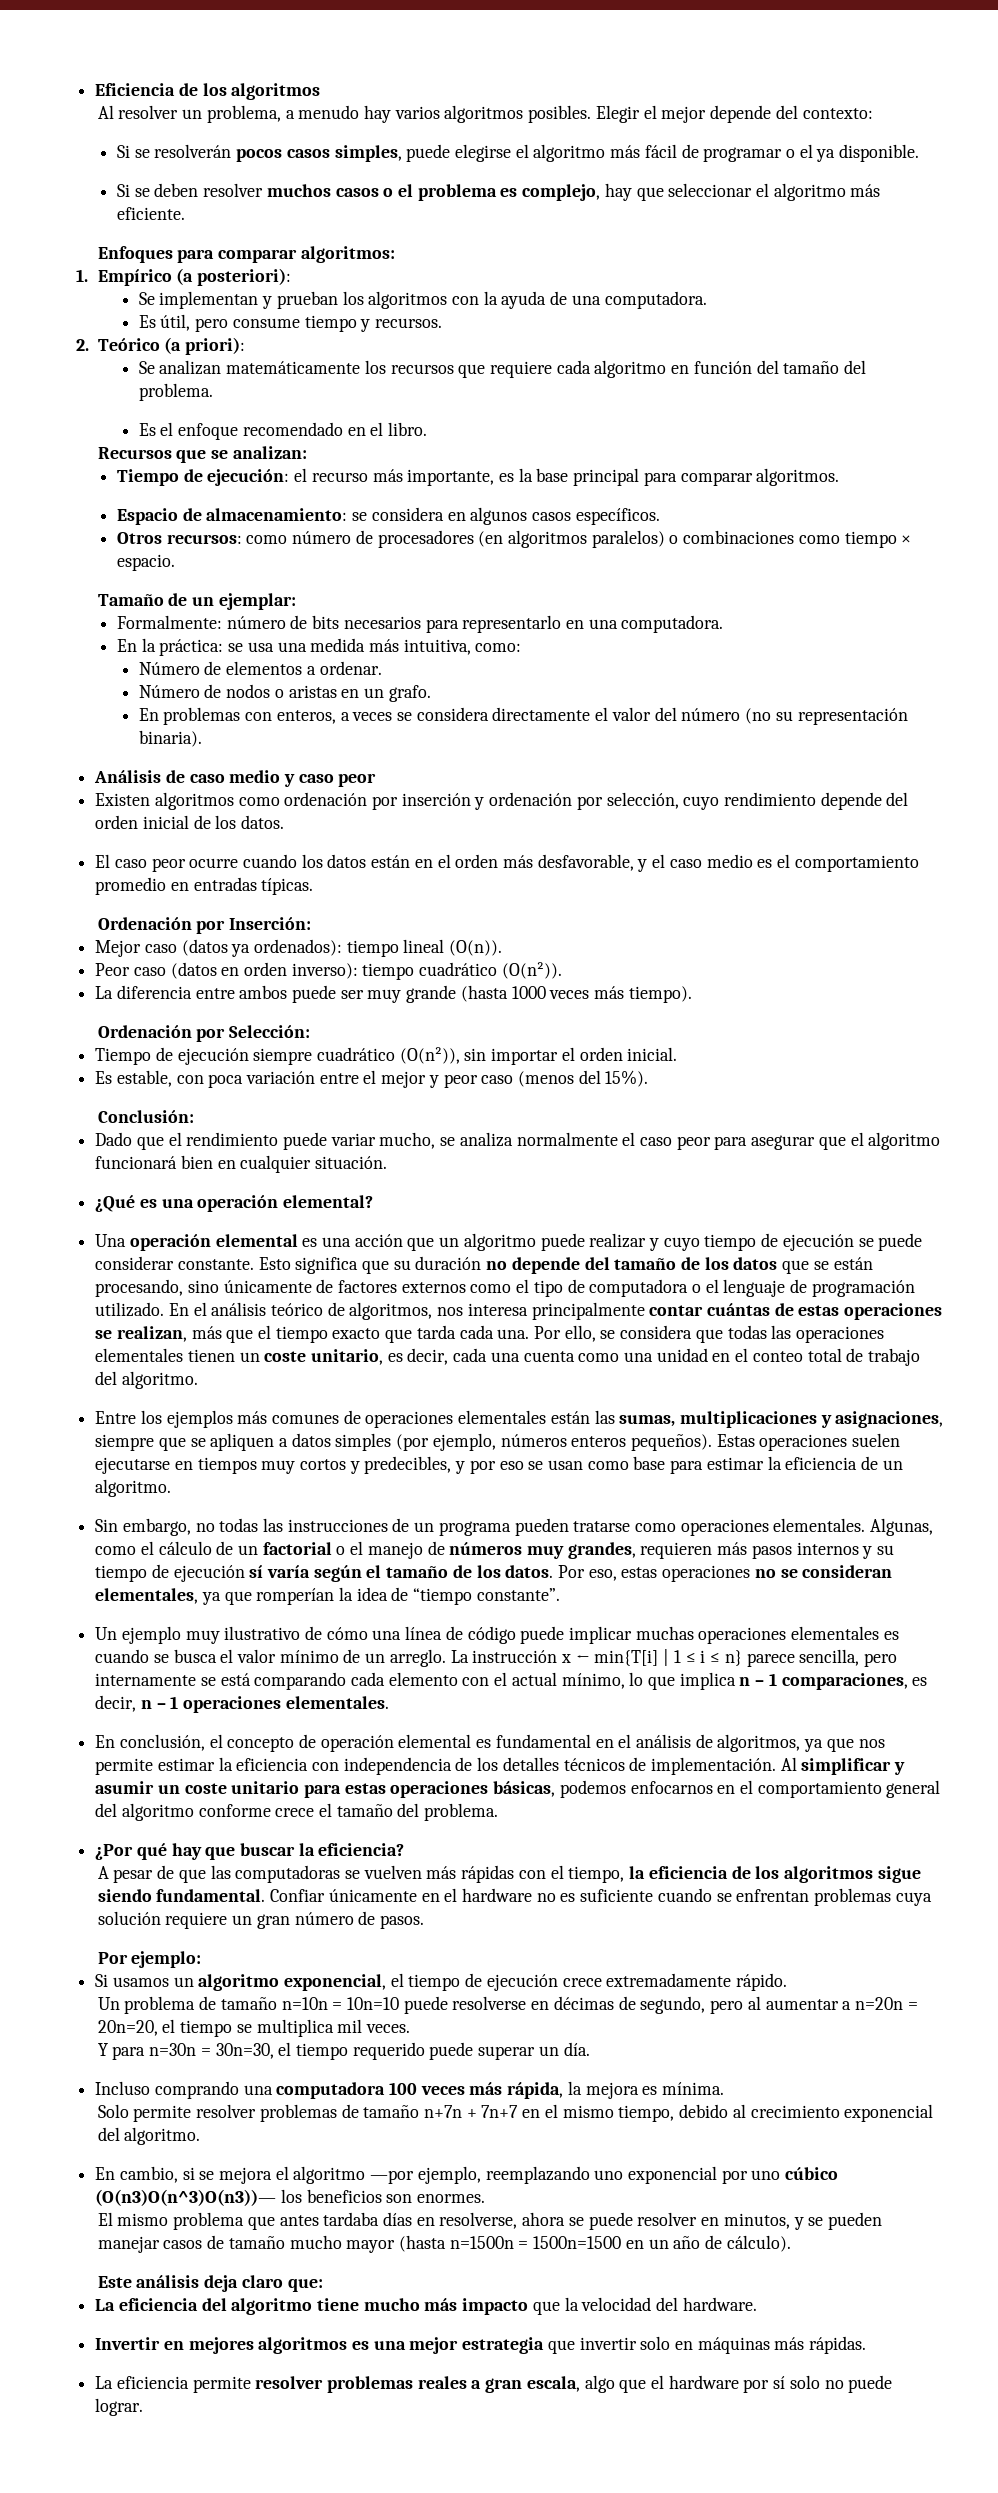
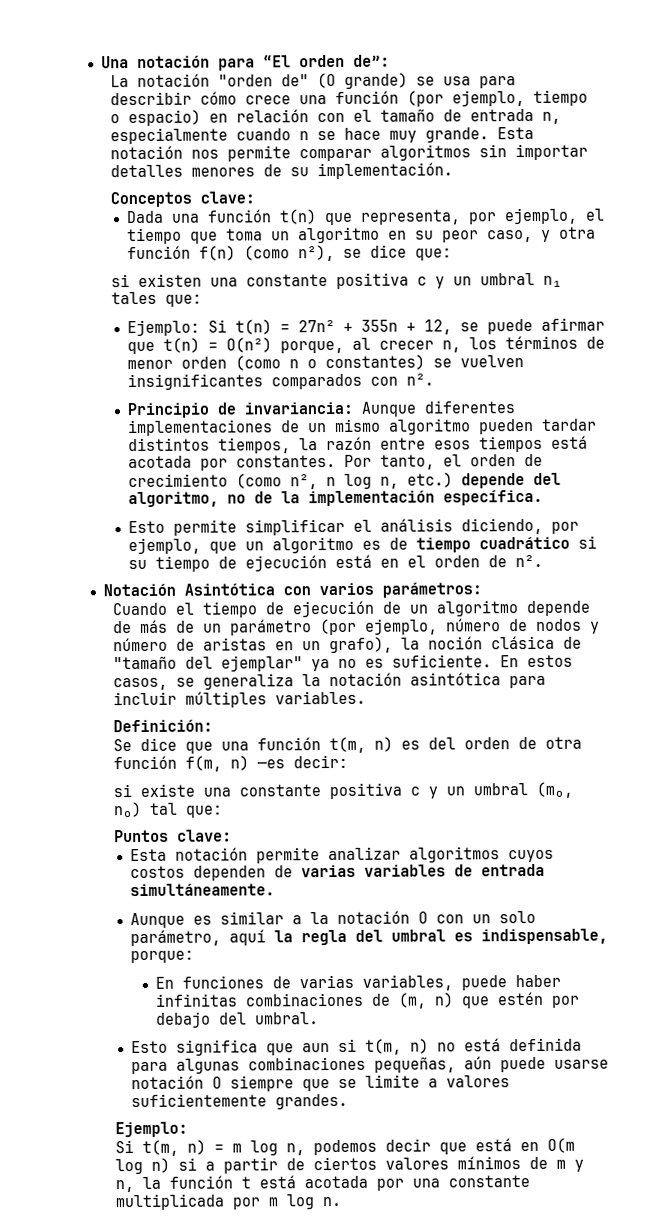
- Eficiencia de los algoritmos
- Al resolver un problema, a menudo hay varios algoritmos posibles. Elegir el mejor depende del contexto:
- Si se resolverán pocos casos simples, puede elegirse el algoritmo más fácil de programar o el ya disponible.
- Si se deben resolver muchos casos o el problema es complejo, hay que seleccionar el algoritmo más eficiente.
- Enfoques para comparar algoritmos:
- 1. Empírico (a posteriori):
- Se implementan y prueban los algoritmos con la ayuda de una computadora.
- Es útil, pero consume tiempo y recursos.
- 2. Teórico (a priori):
- Se analizan matemáticamente los recursos que requiere cada algoritmo en función del tamaño del problema.
- Es el enfoque recomendado en el libro.
- Recursos que se analizan:
- Tiempo de ejecución: el recurso más importante, es la base principal para comparar algoritmos.
- Espacio de almacenamiento: se considera en algunos casos específicos.
- Otros recursos: como número de procesadores (en algoritmos paralelos) o combinaciones como tiempo × espacio.
- Tamaño de un ejemplar:
- Formalmente: número de bits necesarios para representarlo en una computadora.
- En la práctica: se usa una medida más intuitiva, como:
- Número de elementos a ordenar.
- Número de nodos o aristas en un grafo.
- En problemas con enteros, a veces se considera directamente el valor del número (no su representación binaria).
- Análisis de caso medio y caso peor
- Existen algoritmos como ordenación por inserción y ordenación por selección, cuyo rendimiento depende del orden inicial de los datos.
- El caso peor ocurre cuando los datos están en el orden más desfavorable, y el caso medio es el comportamiento promedio en entradas típicas.
- Ordenación por Inserción:
- Mejor caso (datos ya ordenados): tiempo lineal (O(n)).
- Peor caso (datos en orden inverso): tiempo cuadrático (O(n²)).
- La diferencia entre ambos puede ser muy grande (hasta 1000 veces más tiempo).
- Ordenación por Selección:
- Tiempo de ejecución siempre cuadrático (O(n²)), sin importar el orden inicial.
- Es estable, con poca variación entre el mejor y peor caso (menos del 15%).
- Conclusión:
- Dado que el rendimiento puede variar mucho, se analiza normalmente el caso peor para asegurar que el algoritmo funcionará bien en cualquier situación.
- ¿Qué es una operación elemental?
- Una operación elemental es una acción que un algoritmo puede realizar y cuyo tiempo de ejecución se puede considerar constante. Esto significa que su duración no depende del tamaño de los datos que se están procesando, sino únicamente de factores externos como el tipo de computadora o el lenguaje de programación utilizado. En el análisis teórico de algoritmos, nos interesa principalmente contar cuántas de estas operaciones se realizan, más que el tiempo exacto que tarda cada una. Por ello, se considera que todas las operaciones elementales tienen un coste unitario, es decir, cada una cuenta como una unidad en el conteo total de trabajo del algoritmo.
- Entre los ejemplos más comunes de operaciones elementales están las sumas, multiplicaciones y asignaciones, siempre que se apliquen a datos simples (por ejemplo, números enteros pequeños). Estas operaciones suelen ejecutarse en tiempos muy cortos y predecibles, y por eso se usan como base para estimar la eficiencia de un algoritmo.
- Sin embargo, no todas las instrucciones de un programa pueden tratarse como operaciones elementales. Algunas, como el cálculo de un factorial o el manejo de números muy grandes, requieren más pasos internos y su tiempo de ejecución sí varía según el tamaño de los datos. Por eso, estas operaciones no se consideran elementales, ya que romperían la idea de “tiempo constante”.
- Un ejemplo muy ilustrativo de cómo una línea de código puede implicar muchas operaciones elementales es cuando se busca el valor mínimo de un arreglo. La instrucción x ← min{T[i] | 1 ≤ i ≤ n} parece sencilla, pero internamente se está comparando cada elemento con el actual mínimo, lo que implica n – 1 comparaciones, es decir, n – 1 operaciones elementales.
- En conclusión, el concepto de operación elemental es fundamental en el análisis de algoritmos, ya que nos permite estimar la eficiencia con independencia de los detalles técnicos de implementación. Al simplificar y asumir un coste unitario para estas operaciones básicas, podemos enfocarnos en el comportamiento general del algoritmo conforme crece el tamaño del problema.
- ¿Por qué hay que buscar la eficiencia?
- A pesar de que las computadoras se vuelven más rápidas con el tiempo, la eficiencia de los algoritmos sigue siendo fundamental. Confiar únicamente en el hardware no es suficiente cuando se enfrentan problemas cuya solución requiere un gran número de pasos.
- Por ejemplo:
- Si usamos un algoritmo exponencial, el tiempo de ejecución crece extremadamente rápido.
- Un problema de tamaño n=10n = 10n=10 puede resolverse en décimas de segundo, pero al aumentar a n=20n = 20n=20, el tiempo se multiplica mil veces.
- Y para n=30n = 30n=30, el tiempo requerido puede superar un día.
- Incluso comprando una computadora 100 veces más rápida, la mejora es mínima.
- Solo permite resolver problemas de tamaño n+7n + 7n+7 en el mismo tiempo, debido al crecimiento exponencial del algoritmo.
- En cambio, si se mejora el algoritmo —por ejemplo, reemplazando uno exponencial por uno cúbico (O(n3)O(n^3)O(n3))— los beneficios son enormes.
- El mismo problema que antes tardaba días en resolverse, ahora se puede resolver en minutos, y se pueden manejar casos de tamaño mucho mayor (hasta n=1500n = 1500n=1500 en un año de cálculo).
- Este análisis deja claro que:
- La eficiencia del algoritmo tiene mucho más impacto que la velocidad del hardware.
- Invertir en mejores algoritmos es una mejor estrategia que invertir solo en máquinas más rápidas.
- La eficiencia permite resolver problemas reales a gran escala, algo que el hardware por sí solo no puede lograr.
+ Una notación para “El orden de”:
+ La notación "orden de" (O grande) se usa para describir cómo crece una función (por ejemplo, tiempo o espacio) en relación con el tamaño de entrada n, especialmente cuando n se hace muy grande. Esta notación nos permite comparar algoritmos sin importar detalles menores de su implementación.
+ Conceptos clave:
+ Dada una función t(n) que representa, por ejemplo, el tiempo que toma un algoritmo en su peor caso, y otra función f(n) (como n²), se dice que:
+ si existen una constante positiva c y un umbral n₁ tales que:
+ Ejemplo: Si t(n) = 27n² + 355n + 12, se puede afirmar que t(n) = O(n²) porque, al crecer n, los términos de menor orden (como n o constantes) se vuelven insignificantes comparados con n².
+ Principio de invariancia: Aunque diferentes implementaciones de un mismo algoritmo pueden tardar distintos tiempos, la razón entre esos tiempos está acotada por constantes. Por tanto, el orden de crecimiento (como n², n log n, etc.) depende del algoritmo, no de la implementación específica.
+ Esto permite simplificar el análisis diciendo, por ejemplo, que un algoritmo es de tiempo cuadrático si su tiempo de ejecución está en el orden de n².
+ Notación Asintótica con varios parámetros:
+ Cuando el tiempo de ejecución de un algoritmo depende de más de un parámetro (por ejemplo, número de nodos y número de aristas en un grafo), la noción clásica de "tamaño del ejemplar" ya no es suficiente. En estos casos, se generaliza la notación asintótica para incluir múltiples variables.
+ Definición:
+ Se dice que una función t(m, n) es del orden de otra función f(m, n) —es decir:
+ si existe una constante positiva c y un umbral (m₀, n₀) tal que:
+ Puntos clave:
+ Esta notación permite analizar algoritmos cuyos costos dependen de varias variables de entrada simultáneamente.
+ Aunque es similar a la notación O con un solo parámetro, aquí la regla del umbral es indispensable, porque:
+ En funciones de varias variables, puede haber infinitas combinaciones de (m, n) que estén por debajo del umbral.
+ Esto significa que aun si t(m, n) no está definida para algunas combinaciones pequeñas, aún puede usarse notación O siempre que se limite a valores suficientemente grandes.
+ Ejemplo:
+ Si t(m, n) = m log n, podemos decir que está en O(m log n) si a partir de ciertos valores mínimos de m y n, la función t está acotada por una constante multiplicada por m log n.

